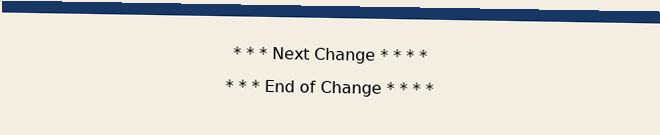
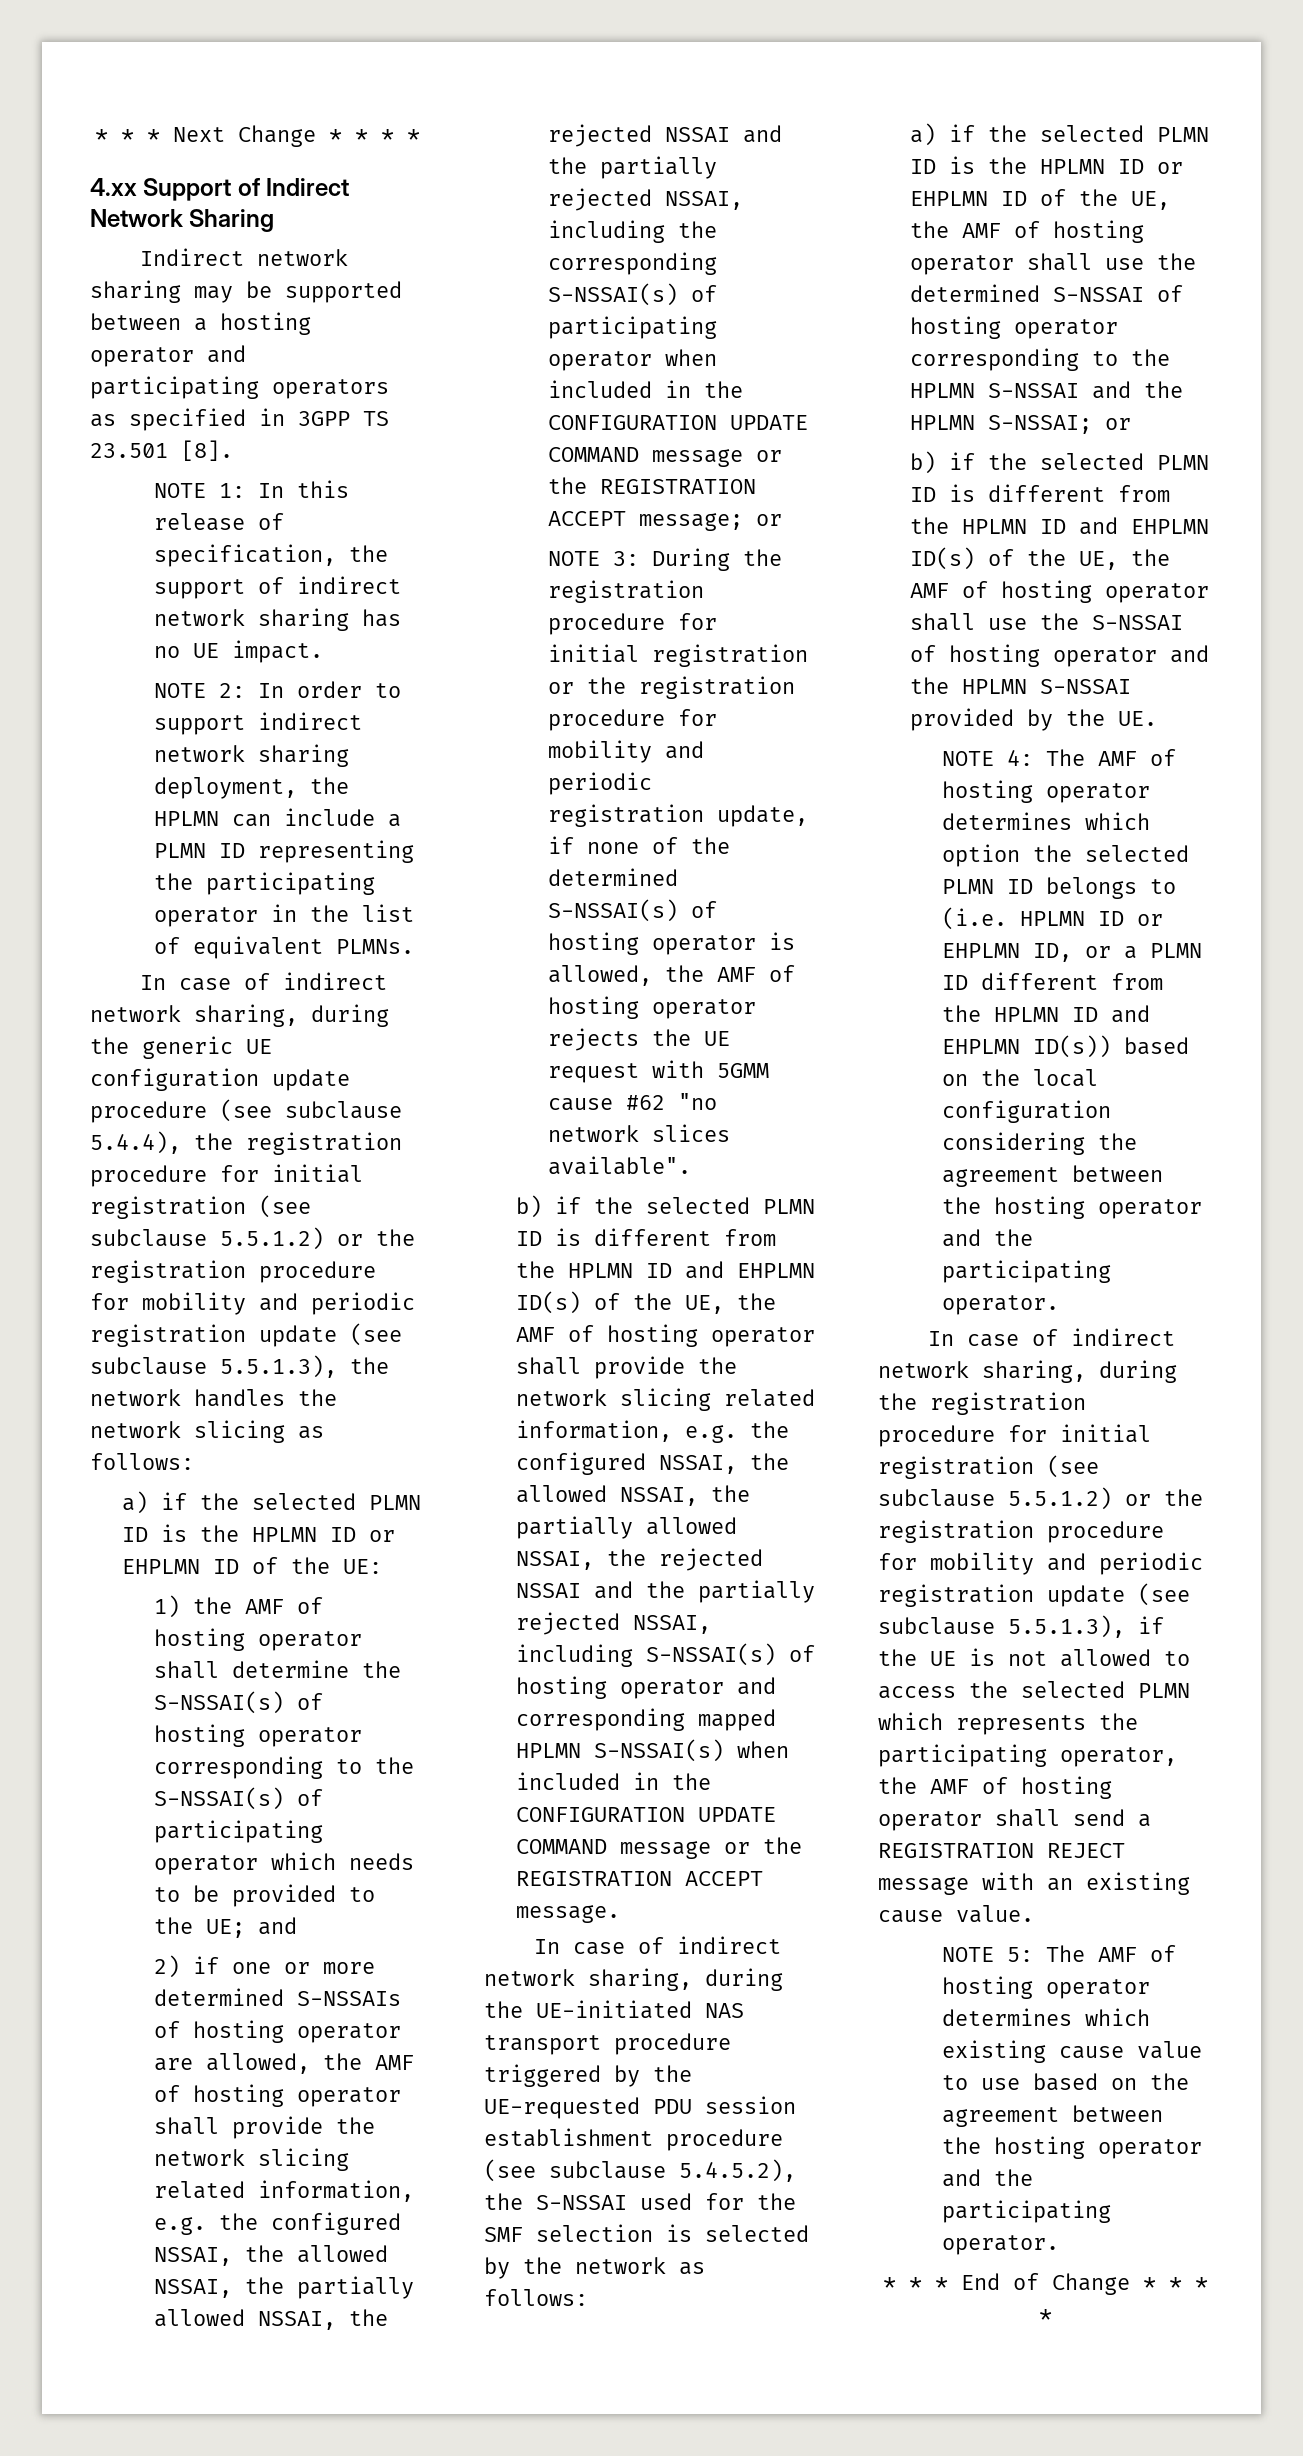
+ 4.xx Support of Indirect Network Sharing
+ Indirect network sharing may be supported between a hosting operator and participating operators as specified in 3GPP TS 23.501 [8].
+ NOTE 1: In this release of specification, the support of indirect network sharing has no UE impact.
+ NOTE 2: In order to support indirect network sharing deployment, the HPLMN can include a PLMN ID representing the participating operator in the list of equivalent PLMNs.
+ In case of indirect network sharing, during the generic UE configuration update procedure (see subclause 5.4.4), the registration procedure for initial registration (see subclause 5.5.1.2) or the registration procedure for mobility and periodic registration update (see subclause 5.5.1.3), the network handles the network slicing as follows:
+ a) if the selected PLMN ID is the HPLMN ID or EHPLMN ID of the UE:
+ 1) the AMF of hosting operator shall determine the S-NSSAI(s) of hosting operator corresponding to the S-NSSAI(s) of participating operator which needs to be provided to the UE; and
+ 2) if one or more determined S-NSSAIs of hosting operator are allowed, the AMF of hosting operator shall provide the network slicing related information, e.g. the configured NSSAI, the allowed NSSAI, the partially allowed NSSAI, the rejected NSSAI and the partially rejected NSSAI, including the corresponding S-NSSAI(s) of participating operator when included in the CONFIGURATION UPDATE COMMAND message or the REGISTRATION ACCEPT message; or
+ NOTE 3: During the registration procedure for initial registration or the registration procedure for mobility and periodic registration update, if none of the determined S-NSSAI(s) of hosting operator is allowed, the AMF of hosting operator rejects the UE request with 5GMM cause #62 "no network slices available".
+ b) if the selected PLMN ID is different from the HPLMN ID and EHPLMN ID(s) of the UE, the AMF of hosting operator shall provide the network slicing related information, e.g. the configured NSSAI, the allowed NSSAI, the partially allowed NSSAI, the rejected NSSAI and the partially rejected NSSAI, including S-NSSAI(s) of hosting operator and corresponding mapped HPLMN S-NSSAI(s) when included in the CONFIGURATION UPDATE COMMAND message or the REGISTRATION ACCEPT message.
+ In case of indirect network sharing, during the UE-initiated NAS transport procedure triggered by the UE-requested PDU session establishment procedure (see subclause 5.4.5.2), the S-NSSAI used for the SMF selection is selected by the network as follows:
+ a) if the selected PLMN ID is the HPLMN ID or EHPLMN ID of the UE, the AMF of hosting operator shall use the determined S-NSSAI of hosting operator corresponding to the HPLMN S-NSSAI and the HPLMN S-NSSAI; or
+ b) if the selected PLMN ID is different from the HPLMN ID and EHPLMN ID(s) of the UE, the AMF of hosting operator shall use the S-NSSAI of hosting operator and the HPLMN S-NSSAI provided by the UE.
+ NOTE 4: The AMF of hosting operator determines which option the selected PLMN ID belongs to (i.e. HPLMN ID or EHPLMN ID, or a PLMN ID different from the HPLMN ID and EHPLMN ID(s)) based on the local configuration considering the agreement between the hosting operator and the participating operator.
+ In case of indirect network sharing, during the registration procedure for initial registration (see subclause 5.5.1.2) or the registration procedure for mobility and periodic registration update (see subclause 5.5.1.3), if the UE is not allowed to access the selected PLMN which represents the participating operator, the AMF of hosting operator shall send a REGISTRATION REJECT message with an existing cause value.
+ NOTE 5: The AMF of hosting operator determines which existing cause value to use based on the agreement between the hosting operator and the participating operator.

